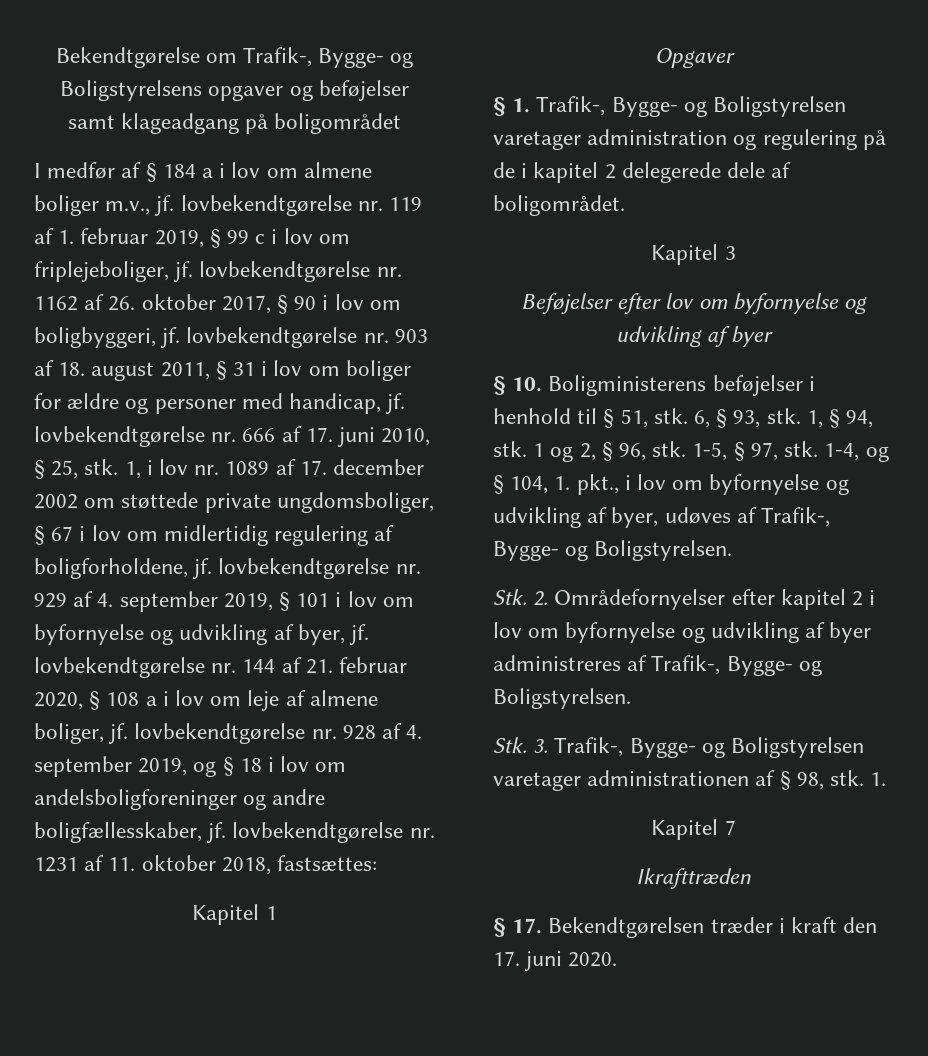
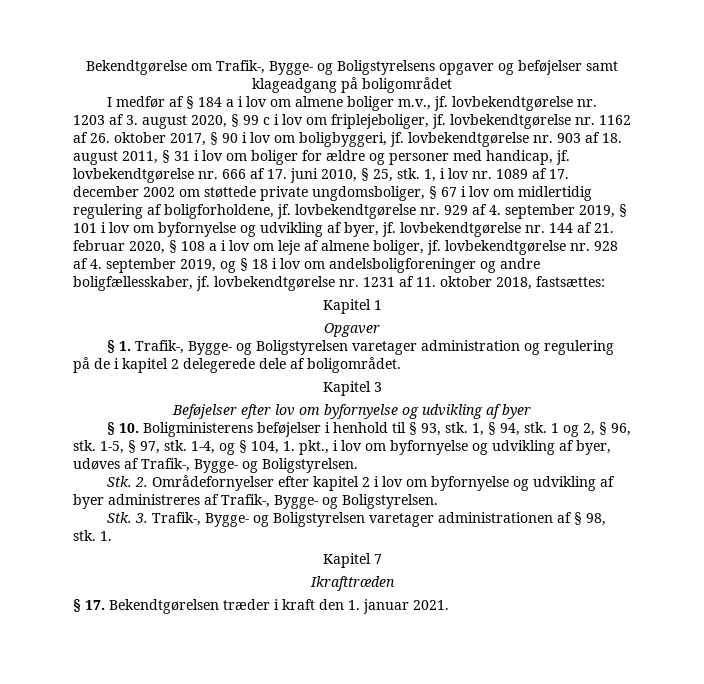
- I medfør af § 184 a i lov om almene boliger m.v., jf. lovbekendtgørelse nr. 119 af 1. februar 2019, § 99 c i lov om friplejeboliger, jf. lovbekendtgørelse nr. 1162 af 26. oktober 2017, § 90 i lov om boligbyggeri, jf. lovbekendtgørelse nr. 903 af 18. august 2011, § 31 i lov om boliger for ældre og personer med handicap, jf. lovbekendtgørelse nr. 666 af 17. juni 2010, § 25, stk.
+ I medfør af § 184 a i lov om almene boliger m.v., jf. lovbekendtgørelse nr. 1203 af 3. august 2020, § 99 c i lov om friplejeboliger, jf. lovbekendtgørelse nr. 1162 af 26. oktober 2017, § 90 i lov om boligbyggeri, jf. lovbekendtgørelse nr. 903 af 18. august 2011, § 31 i lov om boliger for ældre og personer med handicap, jf. lovbekendtgørelse nr. 666 af 17. juni 2010, § 25, stk.
- § 10. Boligministerens beføjelser i henhold til § 51, stk. 6, § 93, stk.
+ § 10. Boligministerens beføjelser i henhold til § 93, stk.
- § 17. Bekendtgørelsen træder i kraft den 17. juni 2020.
+ § 17. Bekendtgørelsen træder i kraft den 1. januar 2021.

